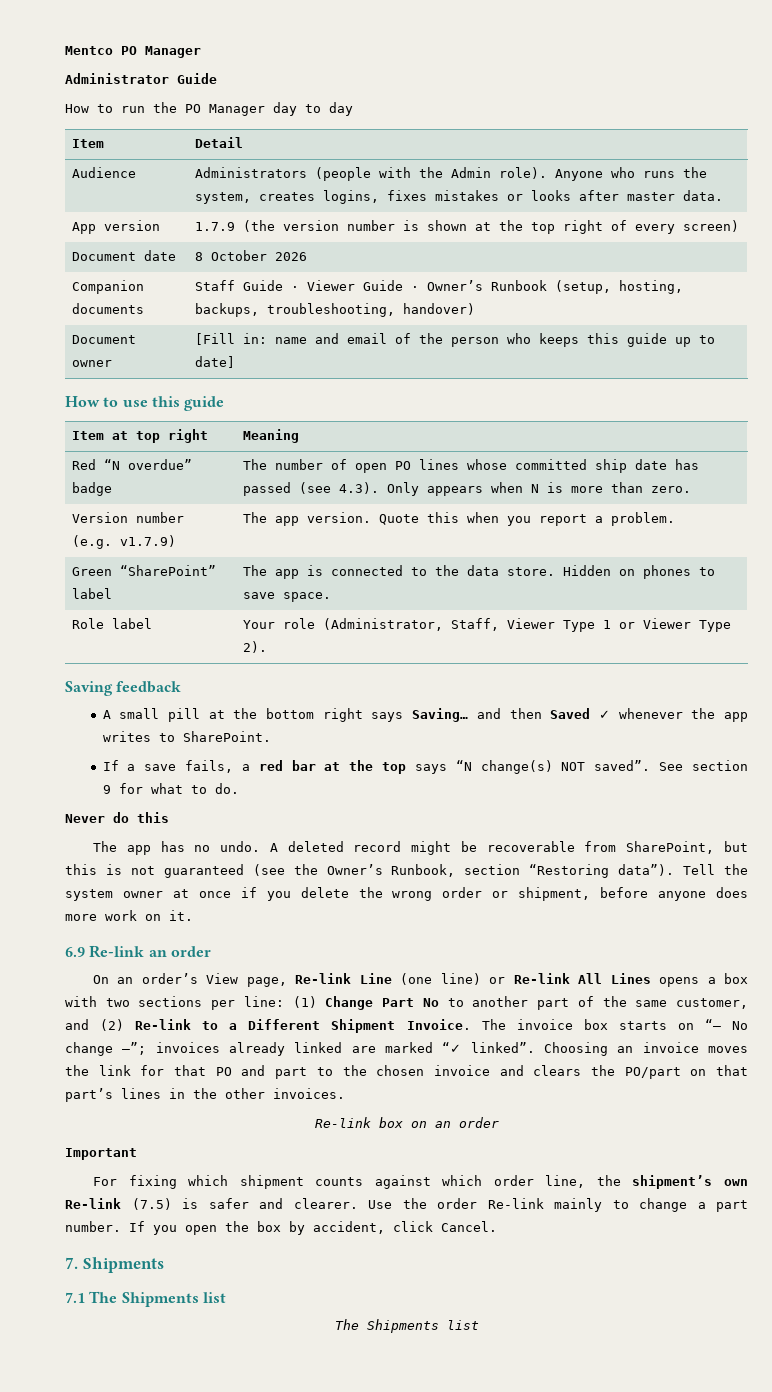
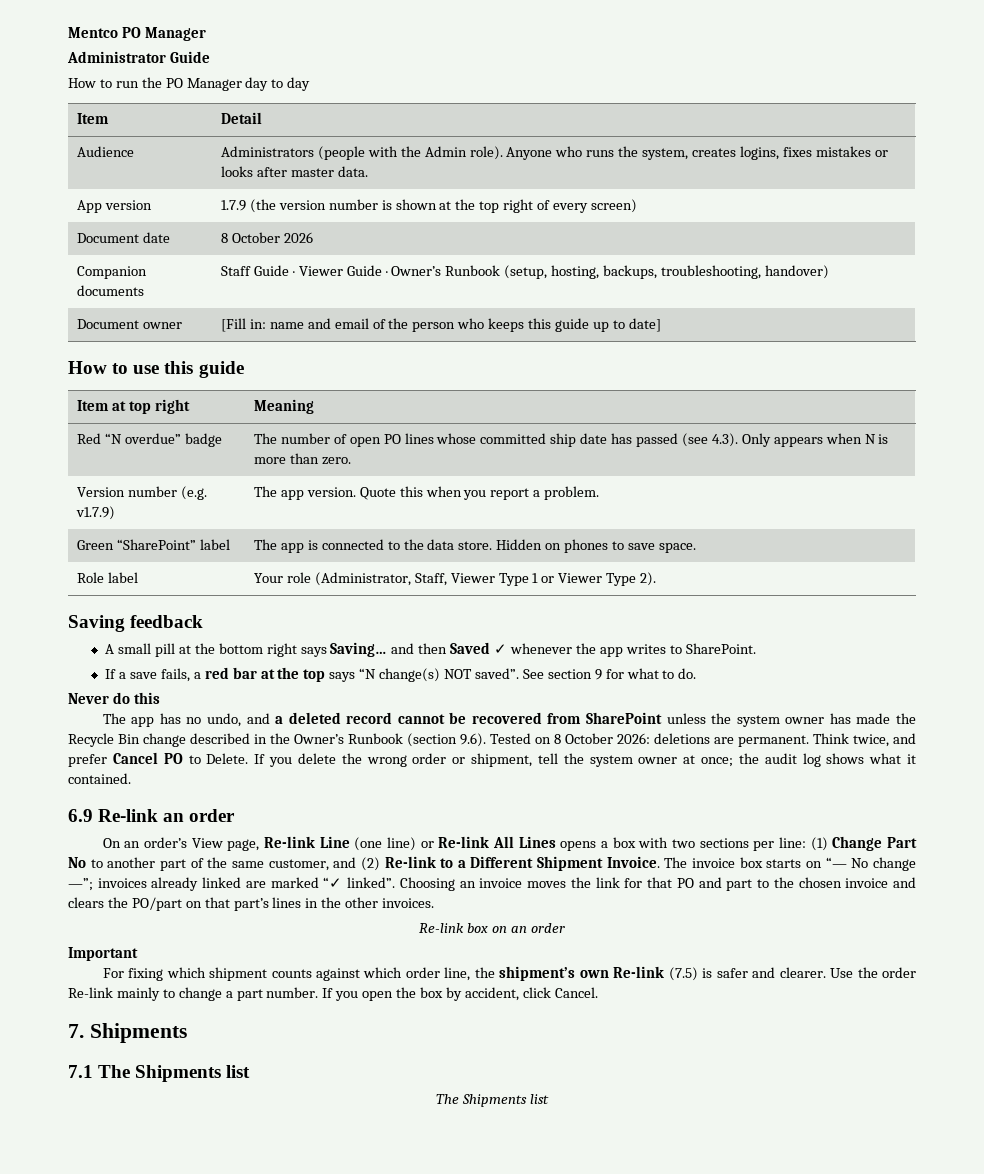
- The app has no undo. A deleted record might be recoverable from SharePoint, but this is not guaranteed (see the Owner’s Runbook, section “Restoring data”). Tell the system owner at once if you delete the wrong order or shipment, before anyone does more work on it.
+ The app has no undo, and a deleted record cannot be recovered from SharePoint unless the system owner has made the Recycle Bin change described in the Owner’s Runbook (section 9.6). Tested on 8 October 2026: deletions are permanent. Think twice, and prefer Cancel PO to Delete. If you delete the wrong order or shipment, tell the system owner at once; the audit log shows what it contained.

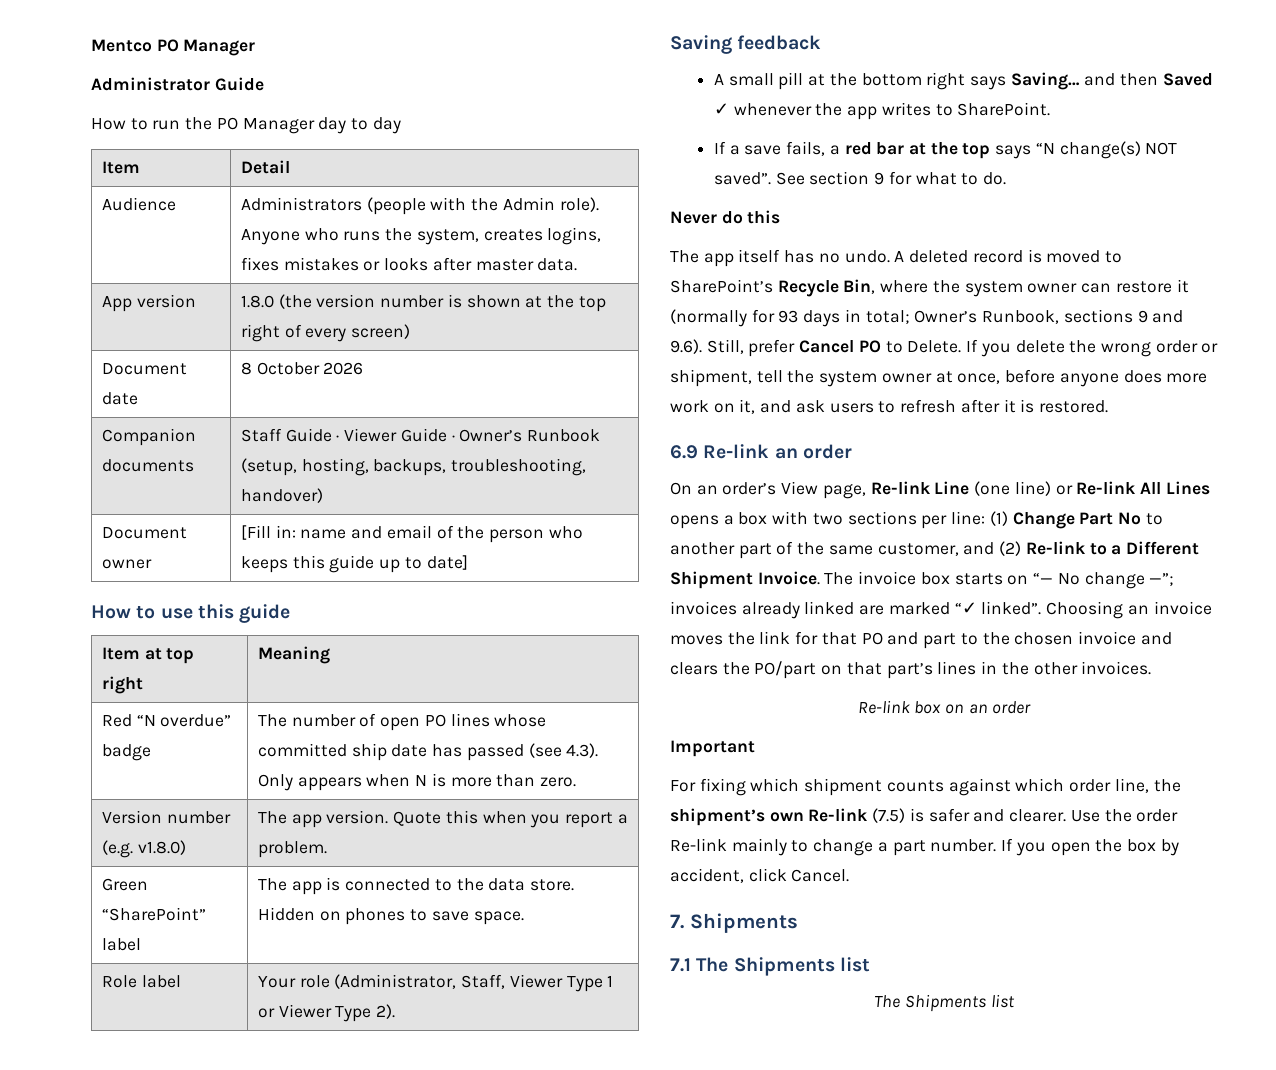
- App version | 1.7.9 (the version number is shown at the top right of every screen)
+ App version | 1.8.0 (the version number is shown at the top right of every screen)
- Version number (e.g. v1.7.9) | The app version. Quote this when you report a problem.
+ Version number (e.g. v1.8.0) | The app version. Quote this when you report a problem.
- The app has no undo, and a deleted record cannot be recovered from SharePoint unless the system owner has made the Recycle Bin change described in the Owner’s Runbook (section 9.6). Tested on 8 October 2026: deletions are permanent. Think twice, and prefer Cancel PO to Delete.
+ The app itself has no undo. A deleted record is moved to SharePoint’s Recycle Bin, where the system owner can restore it (normally for 93 days in total; Owner’s Runbook, sections 9 and 9.6). Still, prefer Cancel PO to Delete.
- If you delete the wrong order or shipment, tell the system owner at once; the audit log shows what it contained.
+ If you delete the wrong order or shipment, tell the system owner at once, before anyone does more work on it, and ask users to refresh after it is restored.

